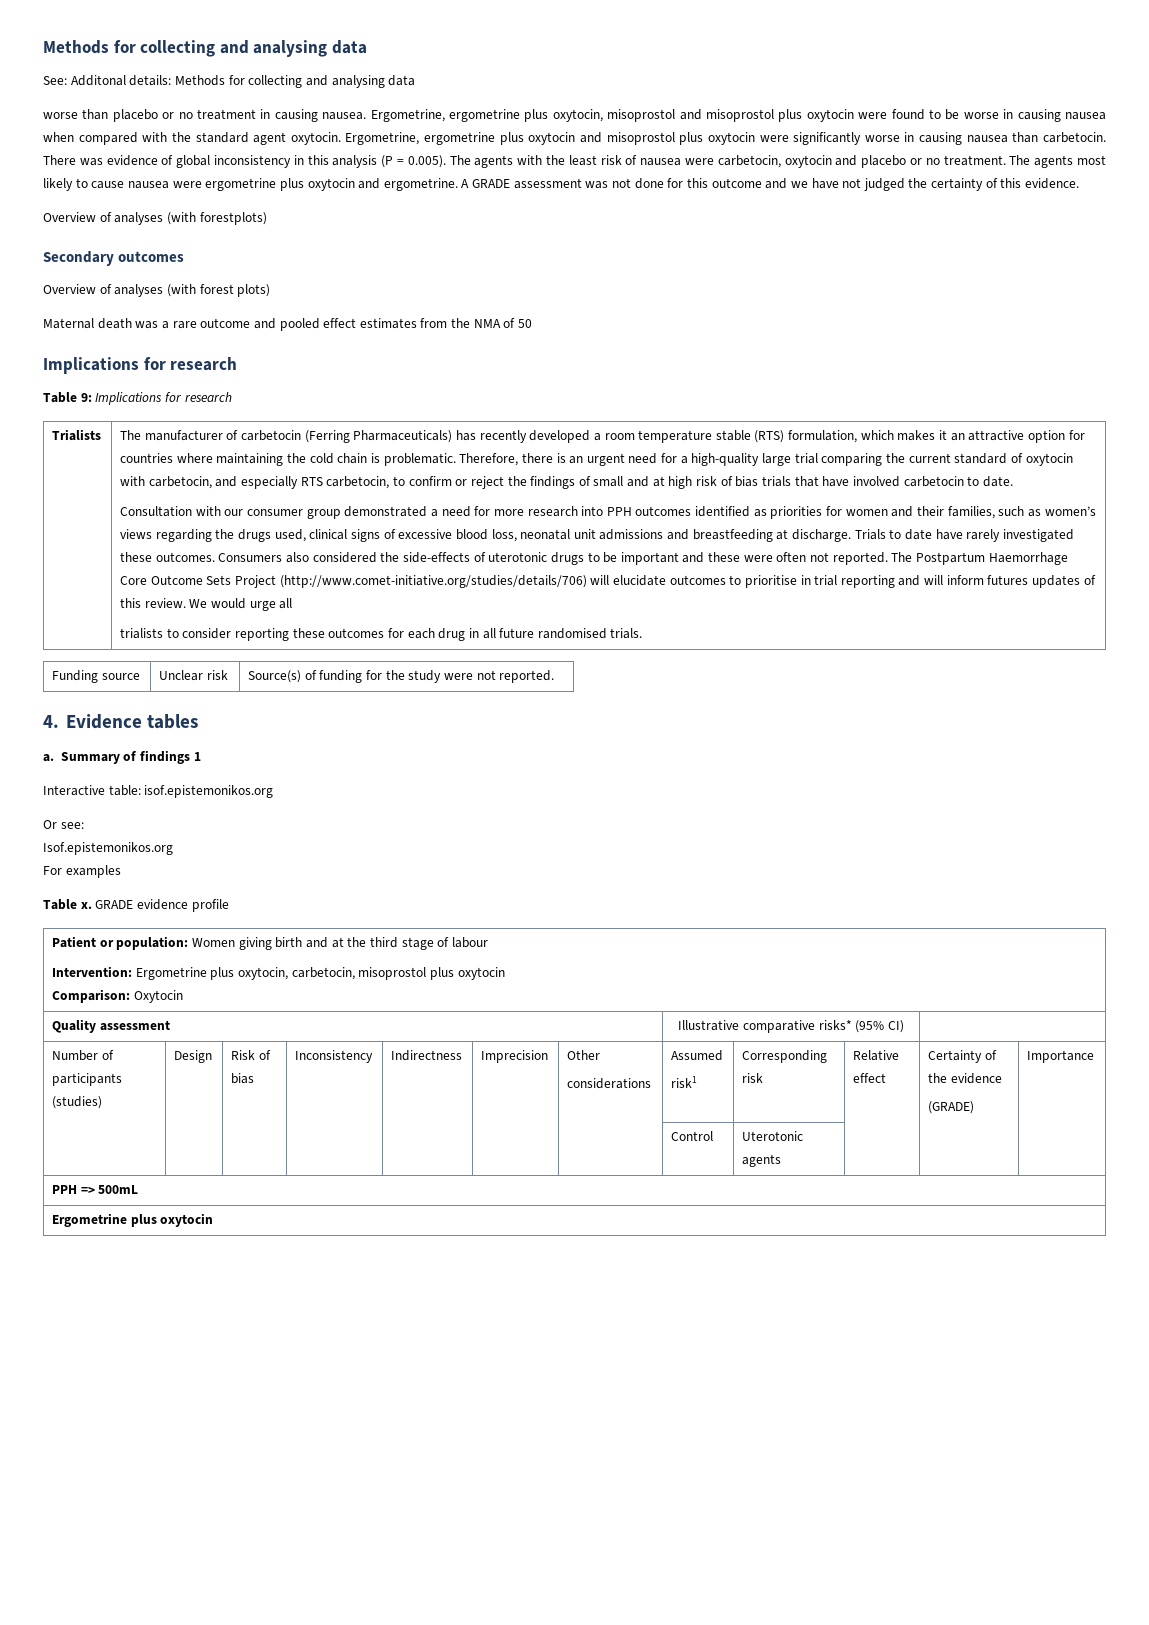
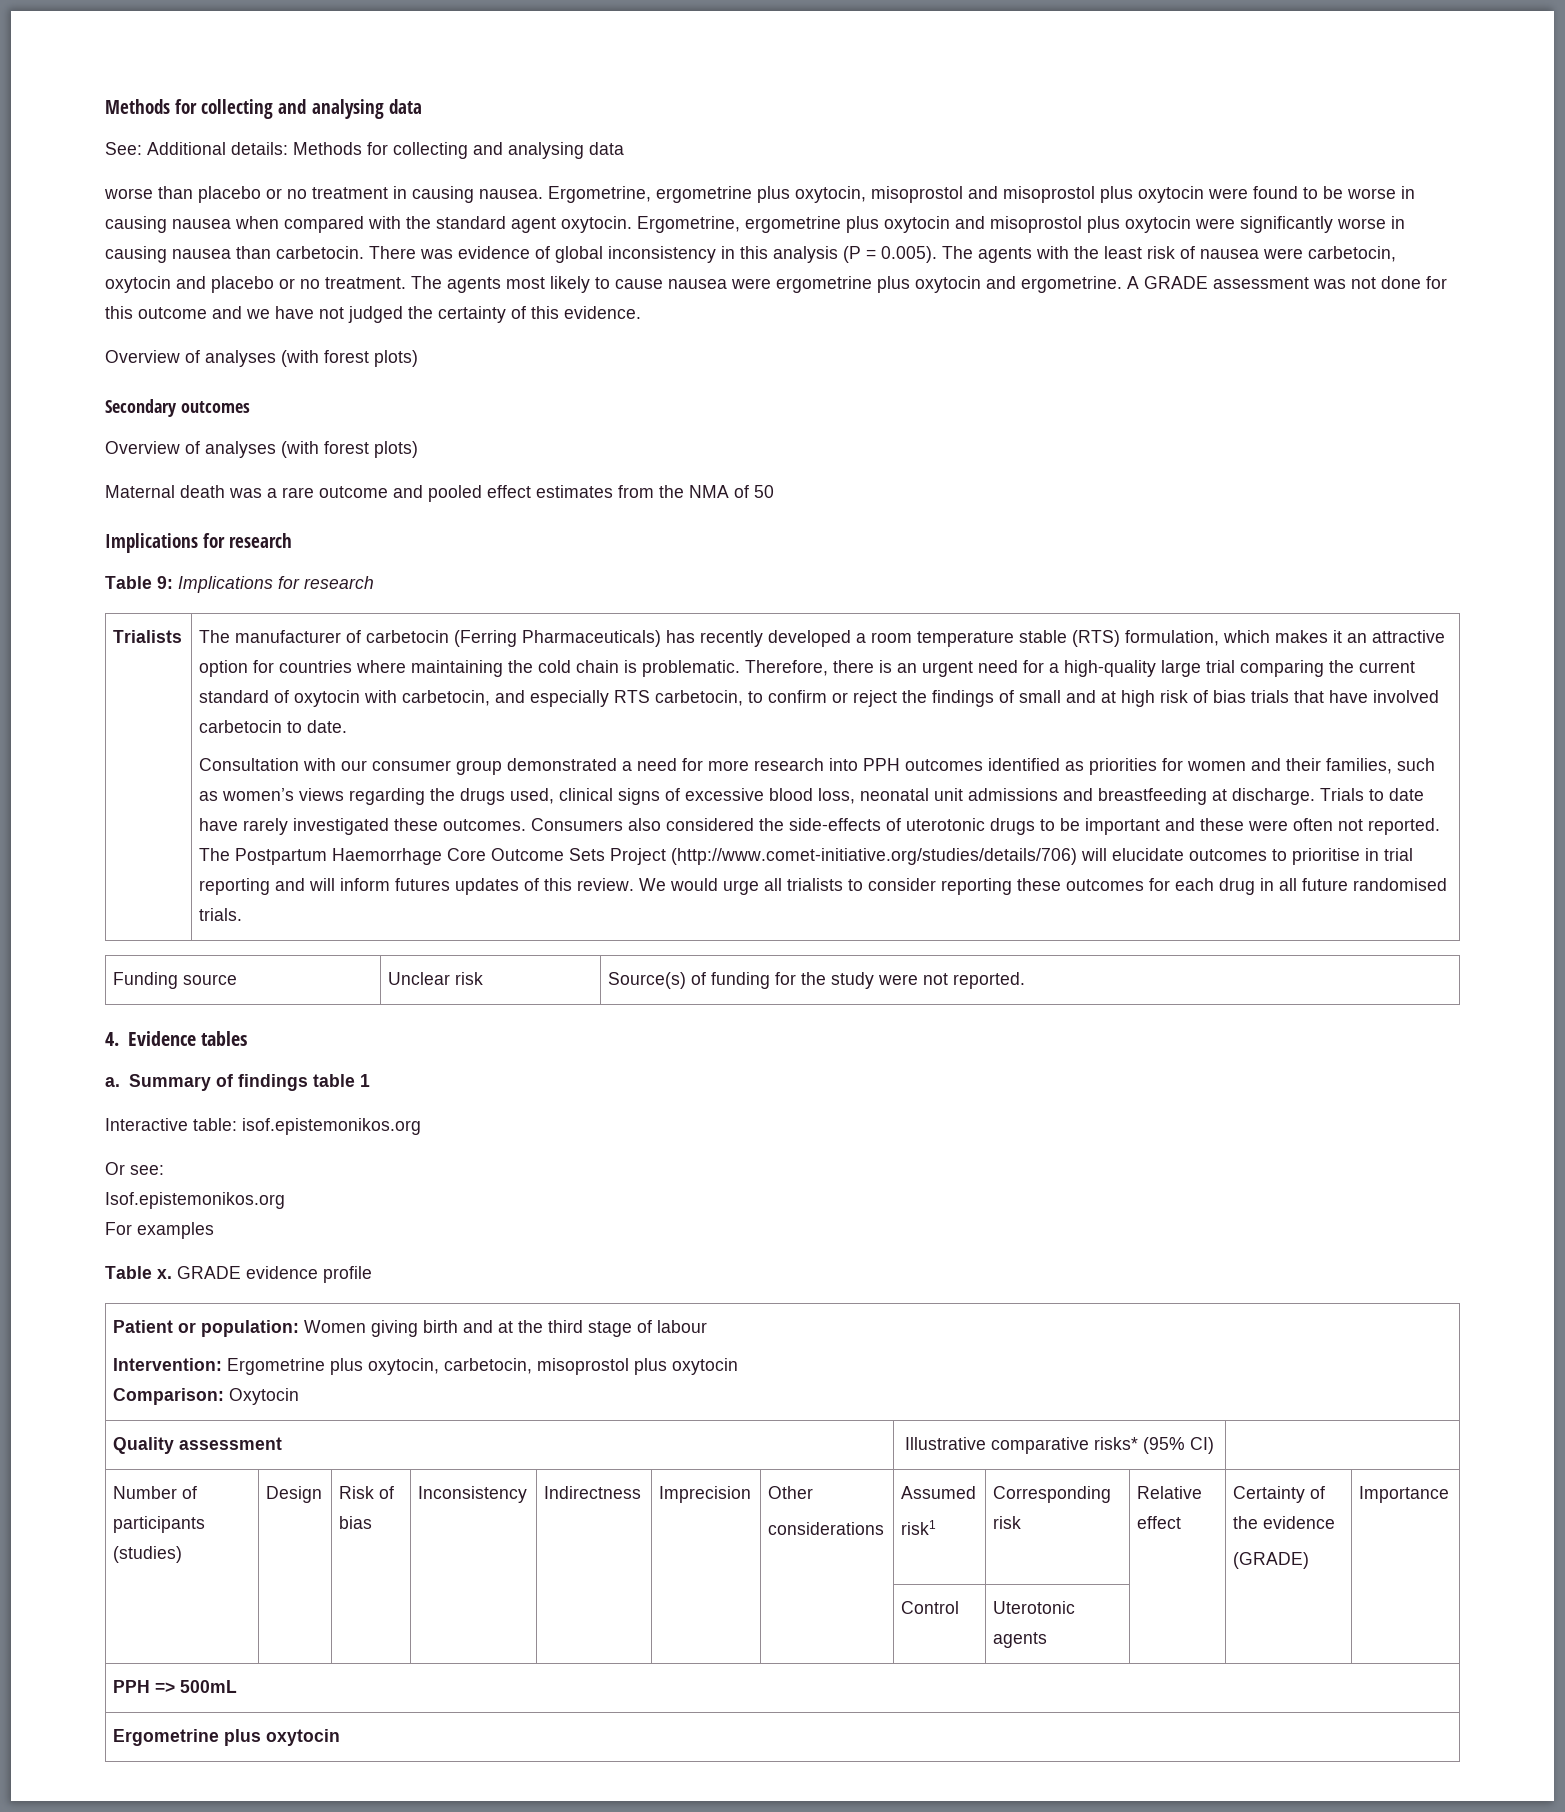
- See: Additonal details: Methods for collecting and analysing data
+ See: Additional details: Methods for collecting and analysing data
  A GRADE assessment was not done for this outcome and we have not judged the certainty of this evidence.
- Overview of analyses (with forestplots)
+ Overview of analyses (with forest plots)
- We would urge all
- trialists to consider reporting these outcomes for each drug in all future randomised trials.
+ We would urge all trialists to consider reporting these outcomes for each drug in all future randomised trials.
- Summary of findings 1
+ Summary of findings table 1

